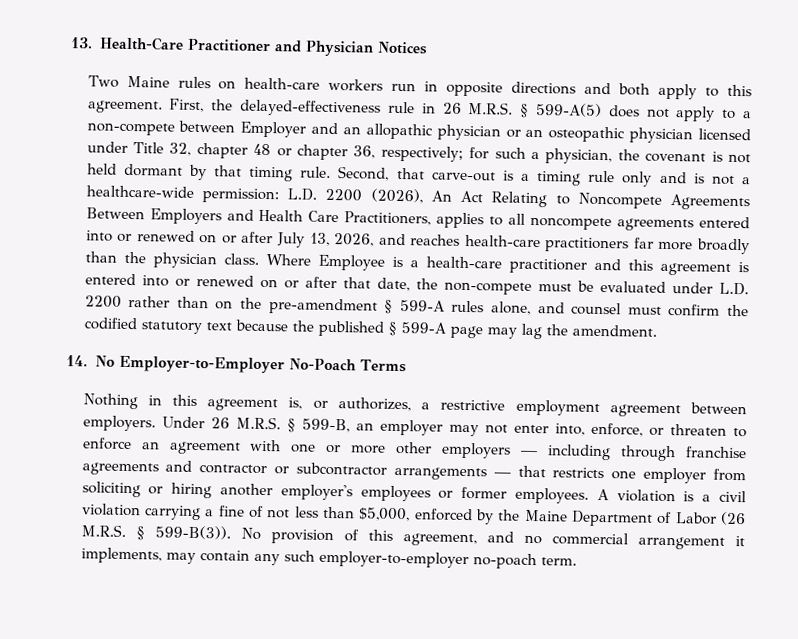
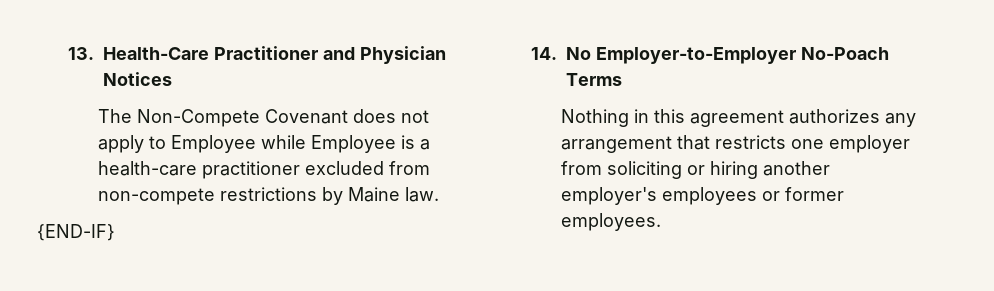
- Two Maine rules on health-care workers run in opposite directions and both apply to this agreement. First, the delayed-effectiveness rule in 26 M.R.S. § 599-A(5) does not apply to a non-compete between Employer and an allopathic physician or an osteopathic physician licensed under Title 32, chapter 48 or chapter 36, respectively; for such a physician, the covenant is not held dormant by that timing rule. Second, that carve-out is a timing rule only and is not a healthcare-wide permission: L.D. 2200 (2026), An Act Relating to Noncompete Agreements Between Employers and Health Care Practitioners, applies to all noncompete agreements entered into or renewed on or after July 13, 2026, and reaches health-care practitioners far more broadly than the physician class. Where Employee is a health-care practitioner and this agreement is entered into or renewed on or after that date, the non-compete must be evaluated under L.D. 2200 rather than on the pre-amendment § 599-A rules alone, and counsel must confirm the codified statutory text because the published § 599-A page may lag the amendment.
+ The Non-Compete Covenant does not apply to Employee while Employee is a health-care practitioner excluded from non-compete restrictions by Maine law.
+ {END-IF}
- Nothing in this agreement is, or authorizes, a restrictive employment agreement between employers. Under 26 M.R.S. § 599-B, an employer may not enter into, enforce, or threaten to enforce an agreement with one or more other employers — including through franchise agreements and contractor or subcontractor arrangements — that restricts one employer from soliciting or hiring another employer's employees or former employees. A violation is a civil violation carrying a fine of not less than $5,000, enforced by the Maine Department of Labor (26 M.R.S. § 599-B(3)). No provision of this agreement, and no commercial arrangement it implements, may contain any such employer-to-employer no-poach term.
+ Nothing in this agreement authorizes any arrangement that restricts one employer from soliciting or hiring another employer's employees or former employees.

